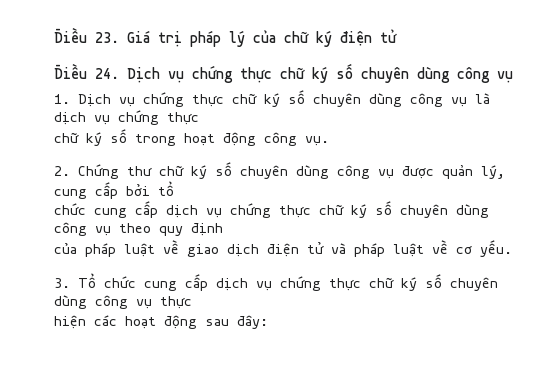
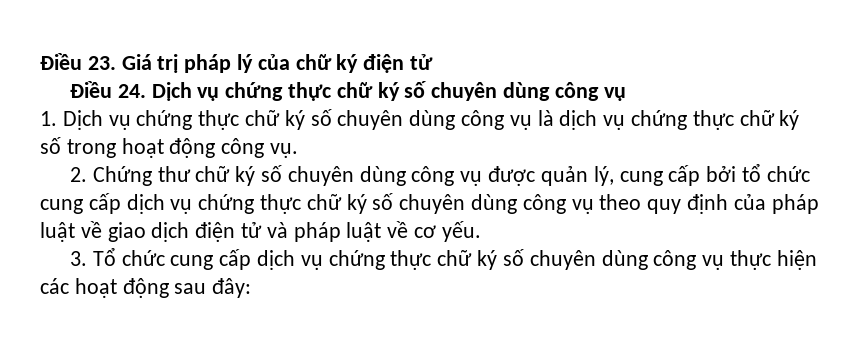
- 1. Dịch vụ chứng thực chữ ký số chuyên dùng công vụ là dịch vụ chứng thực
- chữ ký số trong hoạt động công vụ.
+ 1. Dịch vụ chứng thực chữ ký số chuyên dùng công vụ là dịch vụ chứng thực chữ ký số trong hoạt động công vụ.
- 2. Chứng thư chữ ký số chuyên dùng công vụ được quản lý, cung cấp bởi tổ
- chức cung cấp dịch vụ chứng thực chữ ký số chuyên dùng công vụ theo quy định
- của pháp luật về giao dịch điện tử và pháp luật về cơ yếu.
+ 2. Chứng thư chữ ký số chuyên dùng công vụ được quản lý, cung cấp bởi tổ chức cung cấp dịch vụ chứng thực chữ ký số chuyên dùng công vụ theo quy định của pháp luật về giao dịch điện tử và pháp luật về cơ yếu.
- 3. Tổ chức cung cấp dịch vụ chứng thực chữ ký số chuyên dùng công vụ thực
- hiện các hoạt động sau đây:
+ 3. Tổ chức cung cấp dịch vụ chứng thực chữ ký số chuyên dùng công vụ thực hiện các hoạt động sau đây:

